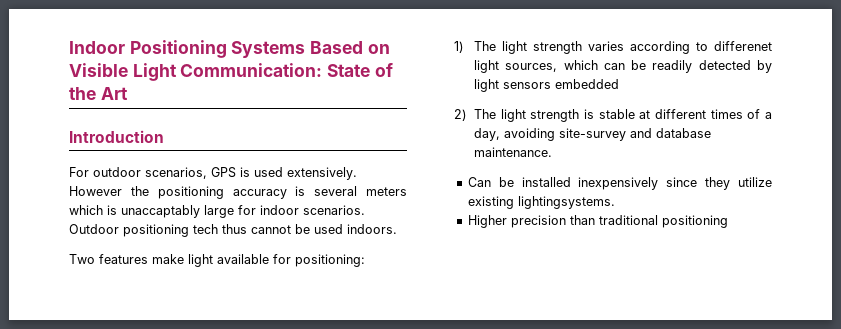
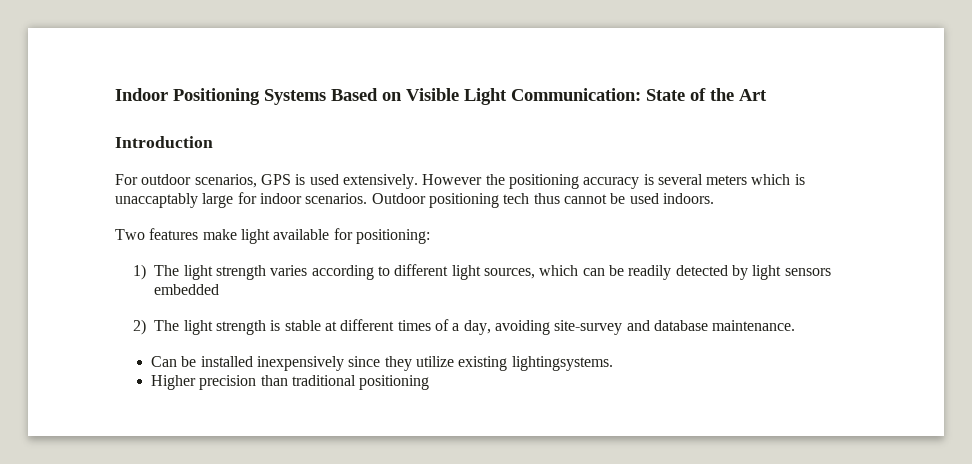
- 1) The light strength varies according to differenet light sources, which can be readily detected by light sensors embedded
+ 1) The light strength varies according to different light sources, which can be readily detected by light sensors embedded

